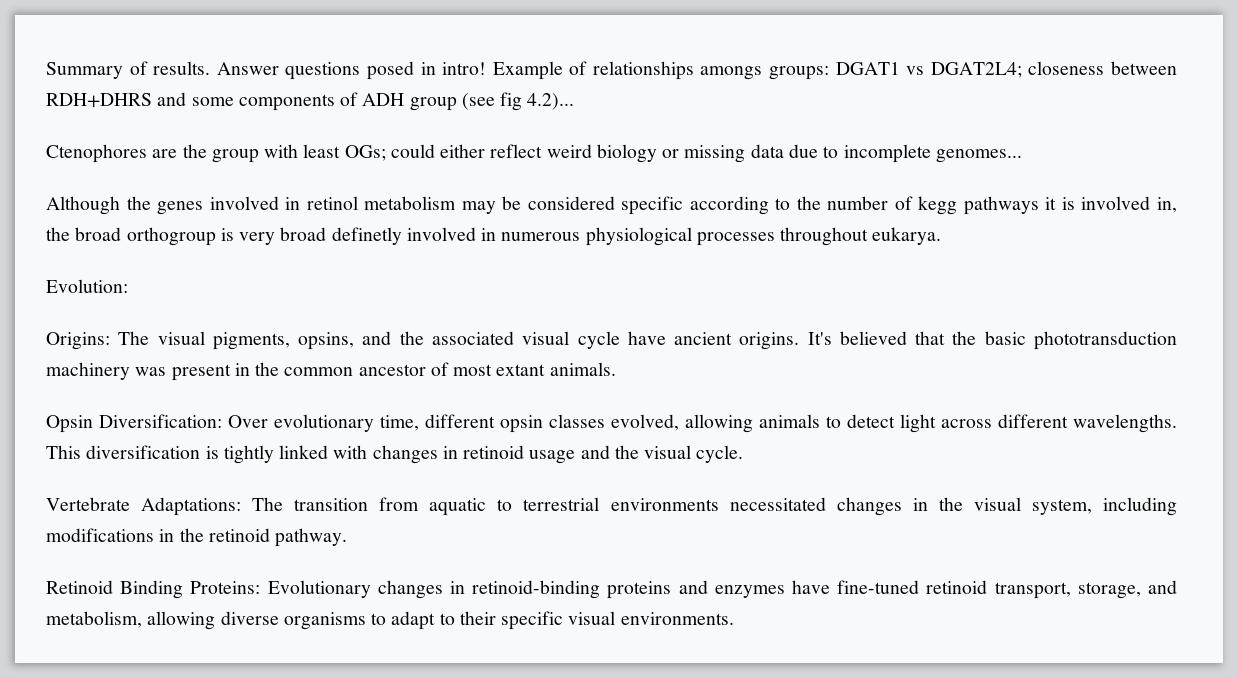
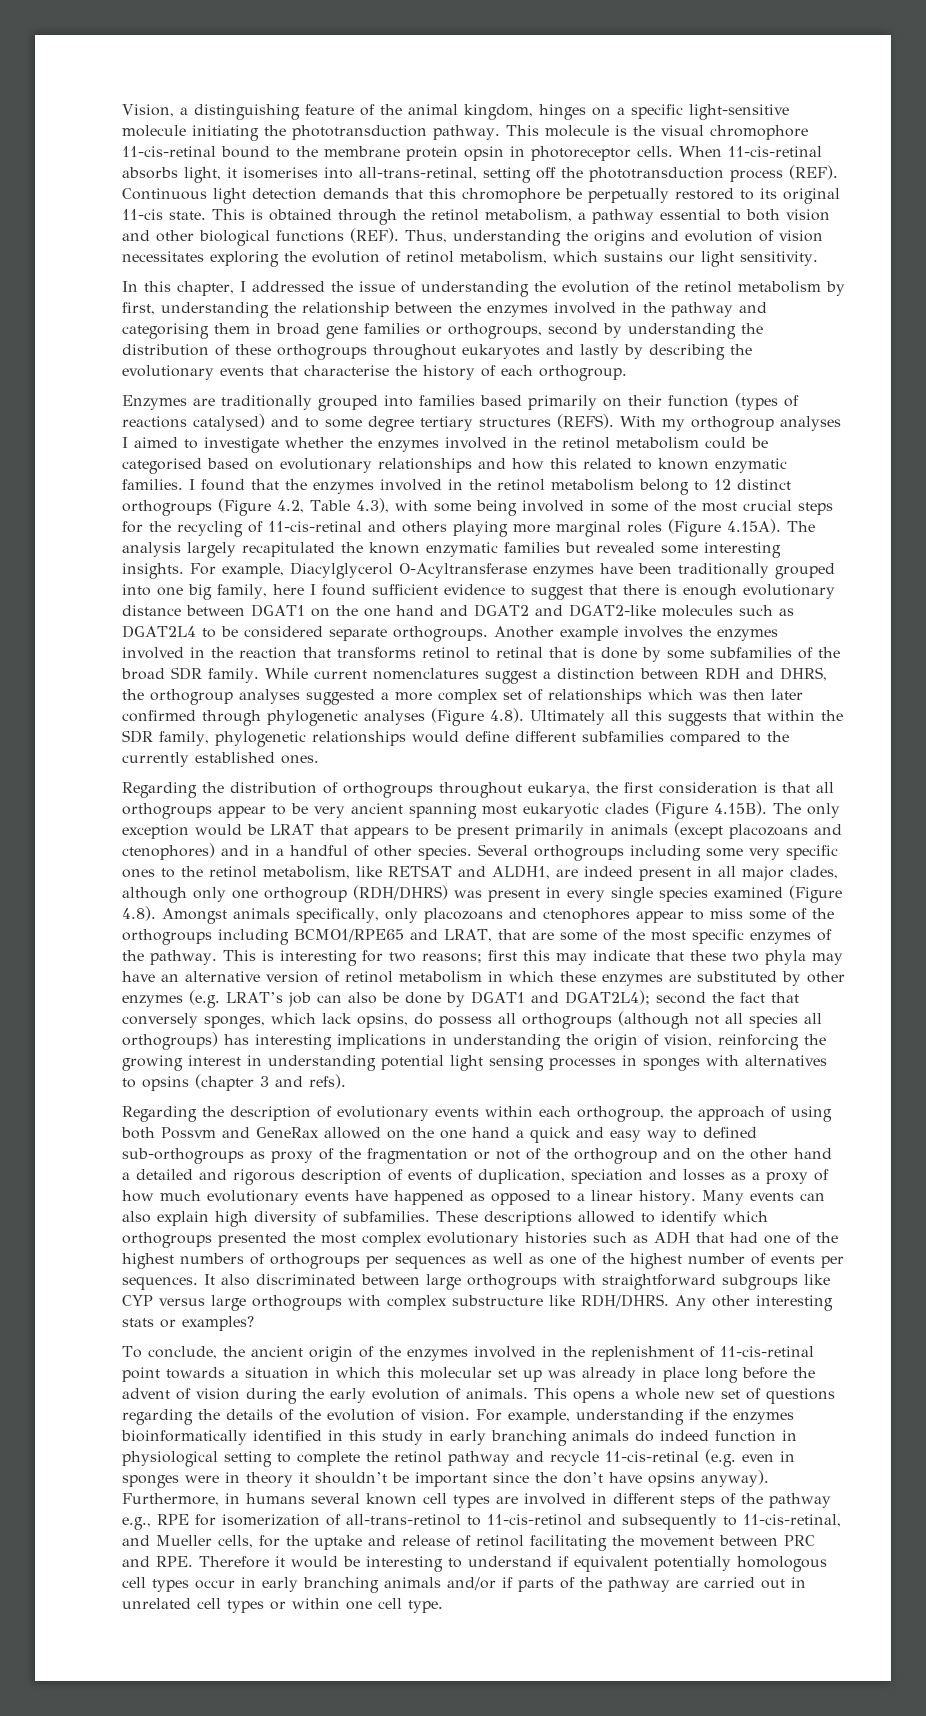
- Summary of results. Answer questions posed in intro! Example of relationships amongs groups: DGAT1 vs DGAT2L4; closeness between RDH+DHRS and some components of ADH group (see fig 4.2)...
- Ctenophores are the group with least OGs; could either reflect weird biology or missing data due to incomplete genomes...
- Although the genes involved in retinol metabolism may be considered specific according to the number of kegg pathways it is involved in, the broad orthogroup is very broad definetly involved in numerous physiological processes throughout eukarya.
- Evolution:
- Origins: The visual pigments, opsins, and the associated visual cycle have ancient origins. It's believed that the basic phototransduction machinery was present in the common ancestor of most extant animals.
- Opsin Diversification: Over evolutionary time, different opsin classes evolved, allowing animals to detect light across different wavelengths. This diversification is tightly linked with changes in retinoid usage and the visual cycle.
- Vertebrate Adaptations: The transition from aquatic to terrestrial environments necessitated changes in the visual system, including modifications in the retinoid pathway.
- Retinoid Binding Proteins: Evolutionary changes in retinoid-binding proteins and enzymes have fine-tuned retinoid transport, storage, and metabolism, allowing diverse organisms to adapt to their specific visual environments.
+ Vision, a distinguishing feature of the animal kingdom, hinges on a specific light-sensitive molecule initiating the phototransduction pathway. This molecule is the visual chromophore 11-cis-retinal bound to the membrane protein opsin in photoreceptor cells. When 11-cis-retinal absorbs light, it isomerises into all-trans-retinal, setting off the phototransduction process (REF). Continuous light detection demands that this chromophore be perpetually restored to its original 11-cis state. This is obtained through the retinol metabolism, a pathway essential to both vision and other biological functions (REF). Thus, understanding the origins and evolution of vision necessitates exploring the evolution of retinol metabolism, which sustains our light sensitivity.
+ In this chapter, I addressed the issue of understanding the evolution of the retinol metabolism by first, understanding the relationship between the enzymes involved in the pathway and categorising them in broad gene families or orthogroups, second by understanding the distribution of these orthogroups throughout eukaryotes and lastly by describing the evolutionary events that characterise the history of each orthogroup.
+ Enzymes are traditionally grouped into families based primarily on their function (types of reactions catalysed) and to some degree tertiary structures (REFS). With my orthogroup analyses I aimed to investigate whether the enzymes involved in the retinol metabolism could be categorised based on evolutionary relationships and how this related to known enzymatic families. I found that the enzymes involved in the retinol metabolism belong to 12 distinct orthogroups (Figure 4.2, Table 4.3), with some being involved in some of the most crucial steps for the recycling of 11-cis-retinal and others playing more marginal roles (Figure 4.15A). The analysis largely recapitulated the known enzymatic families but revealed some interesting insights. For example, Diacylglycerol O-Acyltransferase enzymes have been traditionally grouped into one big family, here I found sufficient evidence to suggest that there is enough evolutionary distance between DGAT1 on the one hand and DGAT2 and DGAT2-like molecules such as DGAT2L4 to be considered separate orthogroups. Another example involves the enzymes involved in the reaction that transforms retinol to retinal that is done by some subfamilies of the broad SDR family. While current nomenclatures suggest a distinction between RDH and DHRS, the orthogroup analyses suggested a more complex set of relationships which was then later confirmed through phylogenetic analyses (Figure 4.8). Ultimately all this suggests that within the SDR family, phylogenetic relationships would define different subfamilies compared to the currently established ones.
+ Regarding the distribution of orthogroups throughout eukarya, the first consideration is that all orthogroups appear to be very ancient spanning most eukaryotic clades (Figure 4.15B). The only exception would be LRAT that appears to be present primarily in animals (except placozoans and ctenophores) and in a handful of other species. Several orthogroups including some very specific ones to the retinol metabolism, like RETSAT and ALDH1, are indeed present in all major clades, although only one orthogroup (RDH/DHRS) was present in every single species examined (Figure 4.8). Amongst animals specifically, only placozoans and ctenophores appear to miss some of the orthogroups including BCMO1/RPE65 and LRAT, that are some of the most specific enzymes of the pathway. This is interesting for two reasons; first this may indicate that these two phyla may have an alternative version of retinol metabolism in which these enzymes are substituted by other enzymes (e.g. LRAT’s job can also be done by DGAT1 and DGAT2L4); second the fact that conversely sponges, which lack opsins, do possess all orthogroups (although not all species all orthogroups) has interesting implications in understanding the origin of vision, reinforcing the growing interest in understanding potential light sensing processes in sponges with alternatives to opsins (chapter 3 and refs).
+ Regarding the description of evolutionary events within each orthogroup, the approach of using both Possvm and GeneRax allowed on the one hand a quick and easy way to defined sub-orthogroups as proxy of the fragmentation or not of the orthogroup and on the other hand a detailed and rigorous description of events of duplication, speciation and losses as a proxy of how much evolutionary events have happened as opposed to a linear history. Many events can also explain high diversity of subfamilies. These descriptions allowed to identify which orthogroups presented the most complex evolutionary histories such as ADH that had one of the highest numbers of orthogroups per sequences as well as one of the highest number of events per sequences. It also discriminated between large orthogroups with straightforward subgroups like CYP versus large orthogroups with complex substructure like RDH/DHRS. Any other interesting stats or examples?
+ To conclude, the ancient origin of the enzymes involved in the replenishment of 11-cis-retinal point towards a situation in which this molecular set up was already in place long before the advent of vision during the early evolution of animals. This opens a whole new set of questions regarding the details of the evolution of vision. For example, understanding if the enzymes bioinformatically identified in this study in early branching animals do indeed function in physiological setting to complete the retinol pathway and recycle 11-cis-retinal (e.g. even in sponges were in theory it shouldn’t be important since the don’t have opsins anyway). Furthermore, in humans several known cell types are involved in different steps of the pathway e.g., RPE for isomerization of all-trans-retinol to 11-cis-retinol and subsequently to 11-cis-retinal, and Mueller cells, for the uptake and release of retinol facilitating the movement between PRC and RPE. Therefore it would be interesting to understand if equivalent potentially homologous cell types occur in early branching animals and/or if parts of the pathway are carried out in unrelated cell types or within one cell type.

